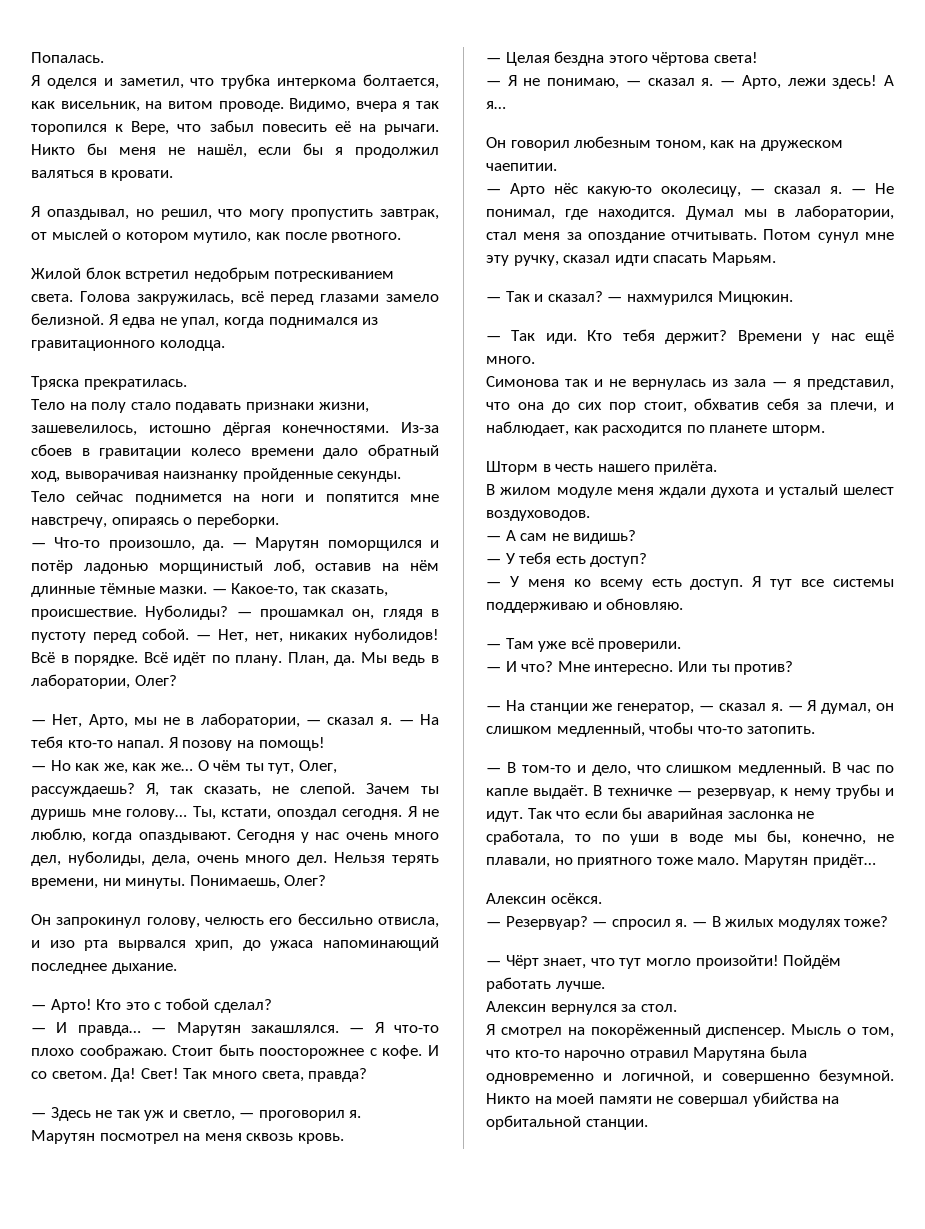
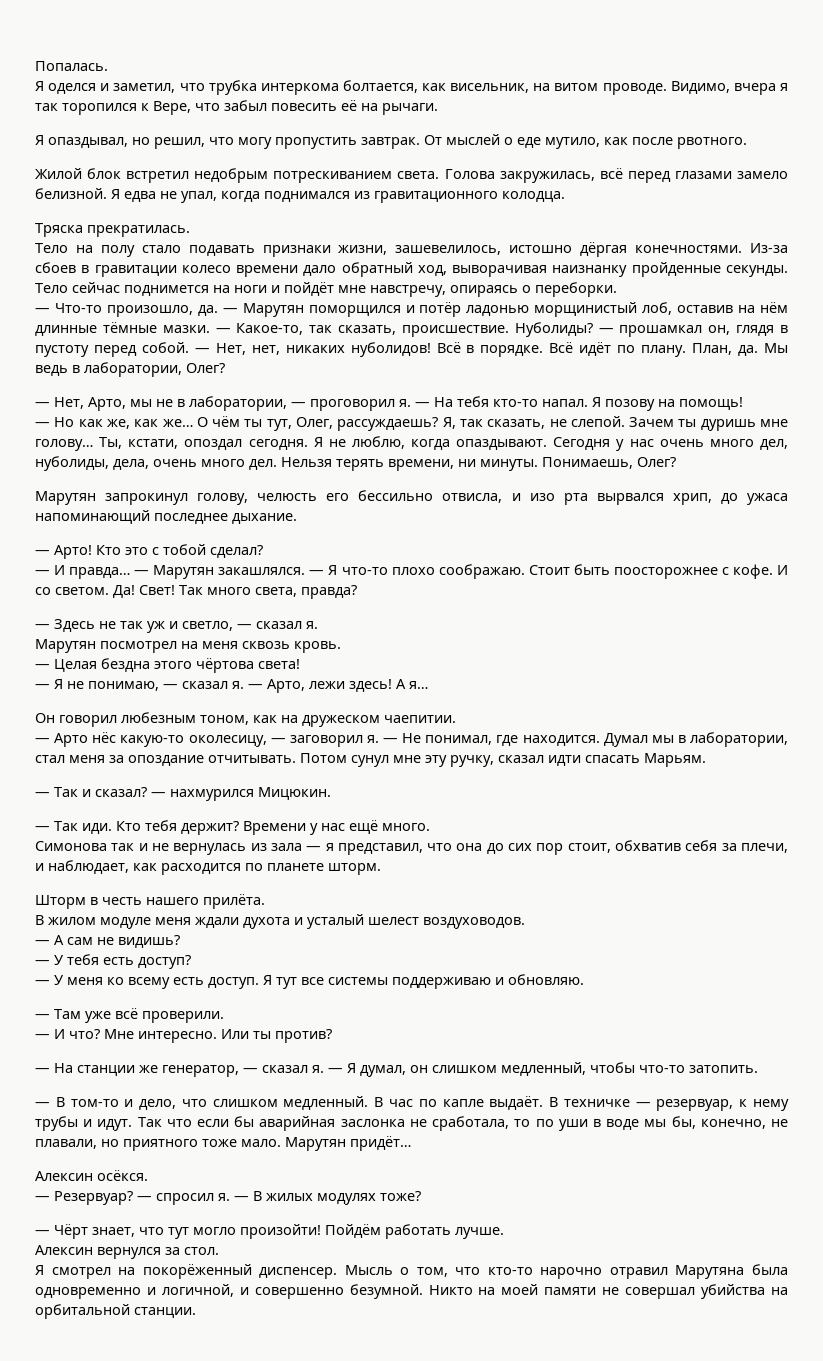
- Никто бы меня не нашёл, если бы я продолжил валяться в кровати.
- Я опаздывал, но решил, что могу пропустить завтрак, от мыслей о котором мутило, как после рвотного.
+ Я опаздывал, но решил, что могу пропустить завтрак. От мыслей о еде мутило, как после рвотного.
- Тело сейчас поднимется на ноги и попятится мне навстречу, опираясь о переборки.
+ Тело сейчас поднимется на ноги и пойдёт мне навстречу, опираясь о переборки.
- — Нет, Арто, мы не в лаборатории, — сказал я.
+ — Нет, Арто, мы не в лаборатории, — проговорил я.
- Он запрокинул голову, челюсть его бессильно отвисла, и изо рта вырвался хрип, до ужаса напоминающий последнее дыхание.
+ Марутян запрокинул голову, челюсть его бессильно отвисла, и изо рта вырвался хрип, до ужаса напоминающий последнее дыхание.
- — Здесь не так уж и светло, — проговорил я.
+ — Здесь не так уж и светло, — сказал я.
- — Арто нёс какую-то околесицу, — сказал я.
+ — Арто нёс какую-то околесицу, — заговорил я.

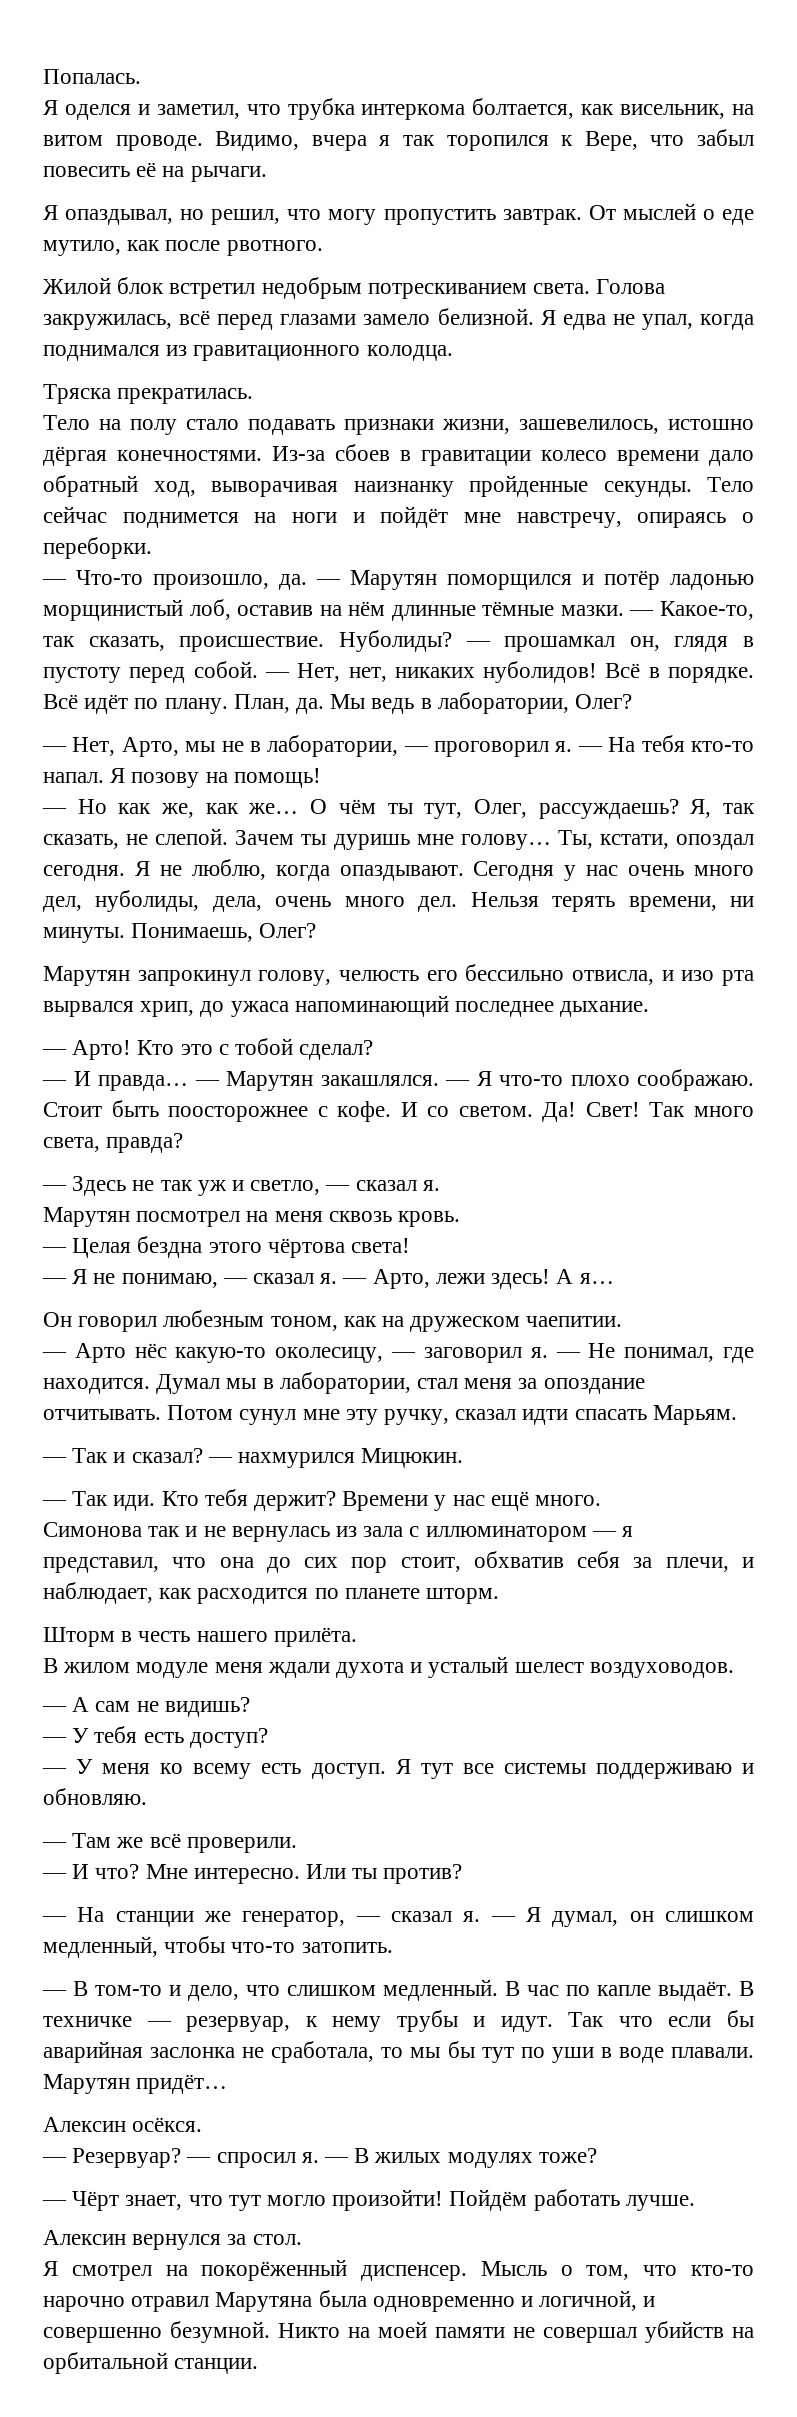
- Симонова так и не вернулась из зала — я представил, что она до сих пор стоит, обхватив себя за плечи, и наблюдает, как расходится по планете шторм.
+ Симонова так и не вернулась из зала c иллюминатором — я представил, что она до сих пор стоит, обхватив себя за плечи, и наблюдает, как расходится по планете шторм.
- — Там уже всё проверили.
+ — Там же всё проверили.
- Так что если бы аварийная заслонка не сработала, то по уши в воде мы бы, конечно, не плавали, но приятного тоже мало.
+ Так что если бы аварийная заслонка не сработала, то мы бы тут по уши в воде плавали.
- Никто на моей памяти не совершал убийства на орбитальной станции.
+ Никто на моей памяти не совершал убийств на орбитальной станции.

